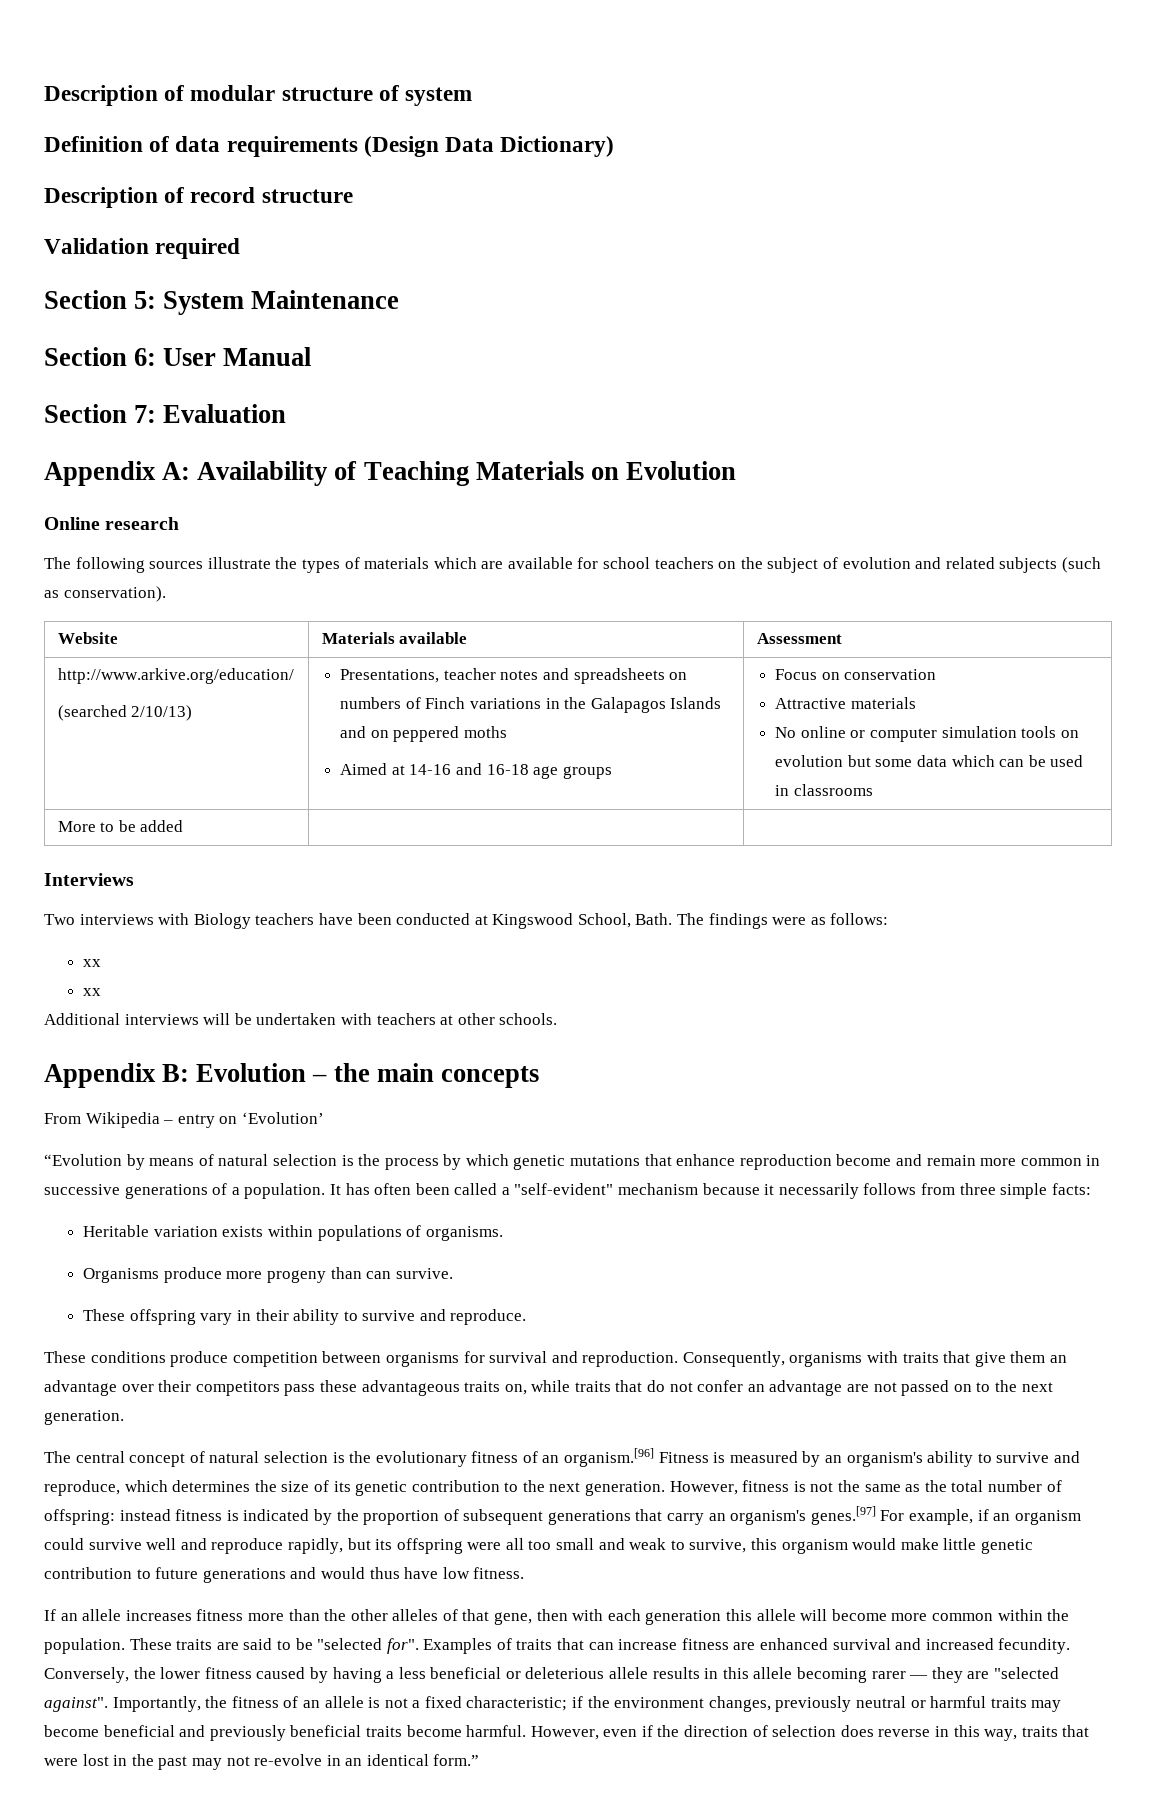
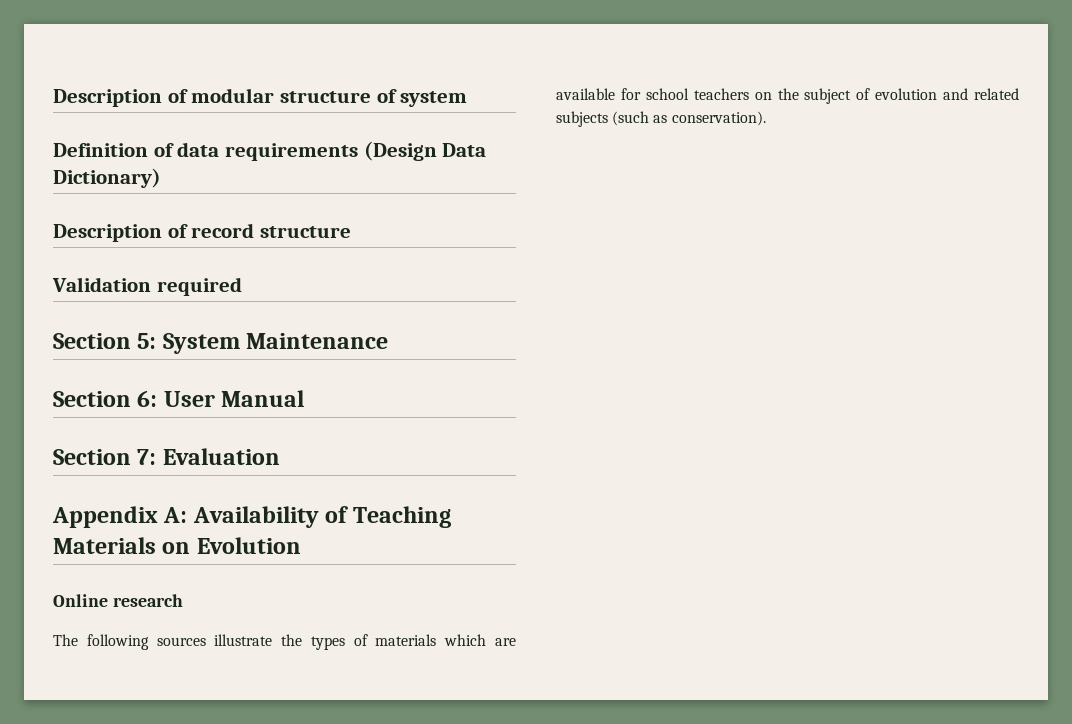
- Website | Materials available | Assessment
- http://www.arkive.org/education/
- (searched 2/10/13) | Presentations, teacher notes and spreadsheets on numbers of Finch variations in the Galapagos Islands and on peppered moths
- Aimed at 14-16 and 16-18 age groups | Focus on conservation
- Attractive materials
- No online or computer simulation tools on evolution but some data which can be used in classrooms
- More to be added | |
- Interviews
- Two interviews with Biology teachers have been conducted at Kingswood School, Bath. The findings were as follows:
- xx
- xx
- Additional interviews will be undertaken with teachers at other schools.
- Appendix B: Evolution – the main concepts
- From Wikipedia – entry on ‘Evolution’
- “Evolution by means of natural selection is the process by which genetic mutations that enhance reproduction become and remain more common in successive generations of a population. It has often been called a "self-evident" mechanism because it necessarily follows from three simple facts:
- Heritable variation exists within populations of organisms.
- Organisms produce more progeny than can survive.
- These offspring vary in their ability to survive and reproduce.
- These conditions produce competition between organisms for survival and reproduction. Consequently, organisms with traits that give them an advantage over their competitors pass these advantageous traits on, while traits that do not confer an advantage are not passed on to the next generation.
- The central concept of natural selection is the evolutionary fitness of an organism.[96] Fitness is measured by an organism's ability to survive and reproduce, which determines the size of its genetic contribution to the next generation. However, fitness is not the same as the total number of offspring: instead fitness is indicated by the proportion of subsequent generations that carry an organism's genes.[97] For example, if an organism could survive well and reproduce rapidly, but its offspring were all too small and weak to survive, this organism would make little genetic contribution to future generations and would thus have low fitness.
- If an allele increases fitness more than the other alleles of that gene, then with each generation this allele will become more common within the population. These traits are said to be "selected for". Examples of traits that can increase fitness are enhanced survival and increased fecundity. Conversely, the lower fitness caused by having a less beneficial or deleterious allele results in this allele becoming rarer — they are "selected against". Importantly, the fitness of an allele is not a fixed characteristic; if the environment changes, previously neutral or harmful traits may become beneficial and previously beneficial traits become harmful. However, even if the direction of selection does reverse in this way, traits that were lost in the past may not re-evolve in an identical form.”

